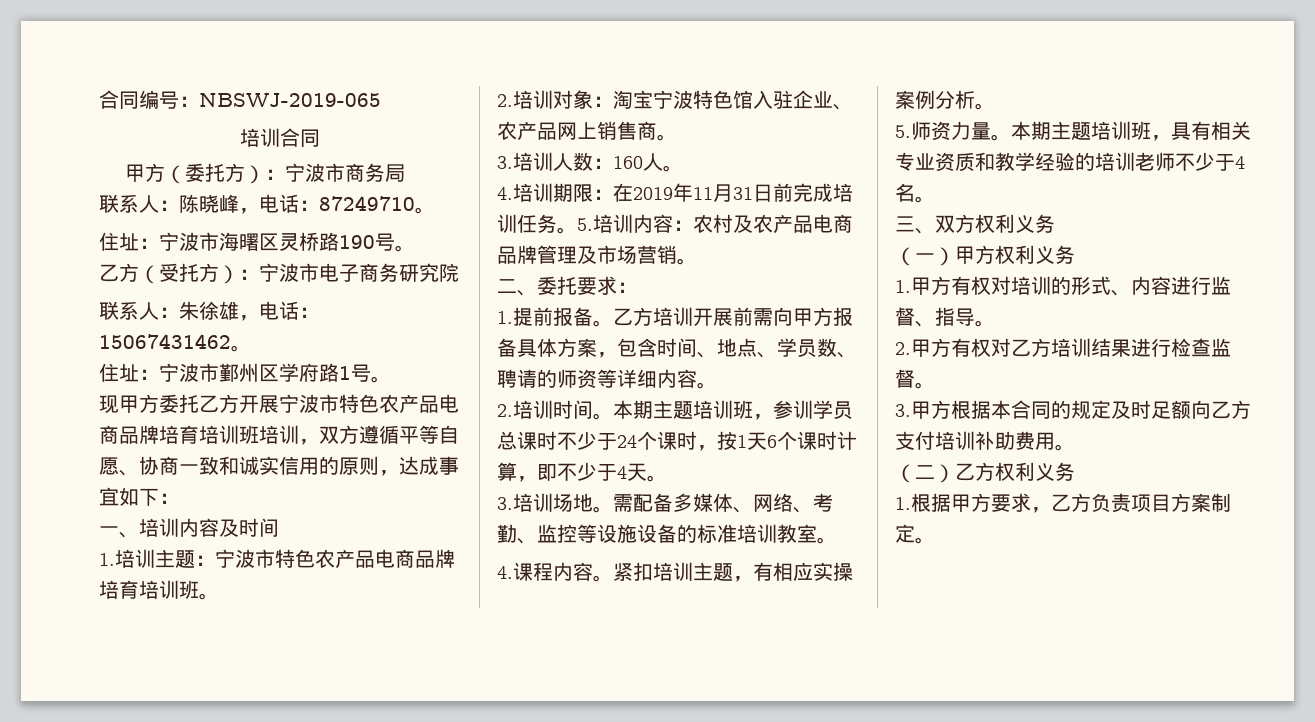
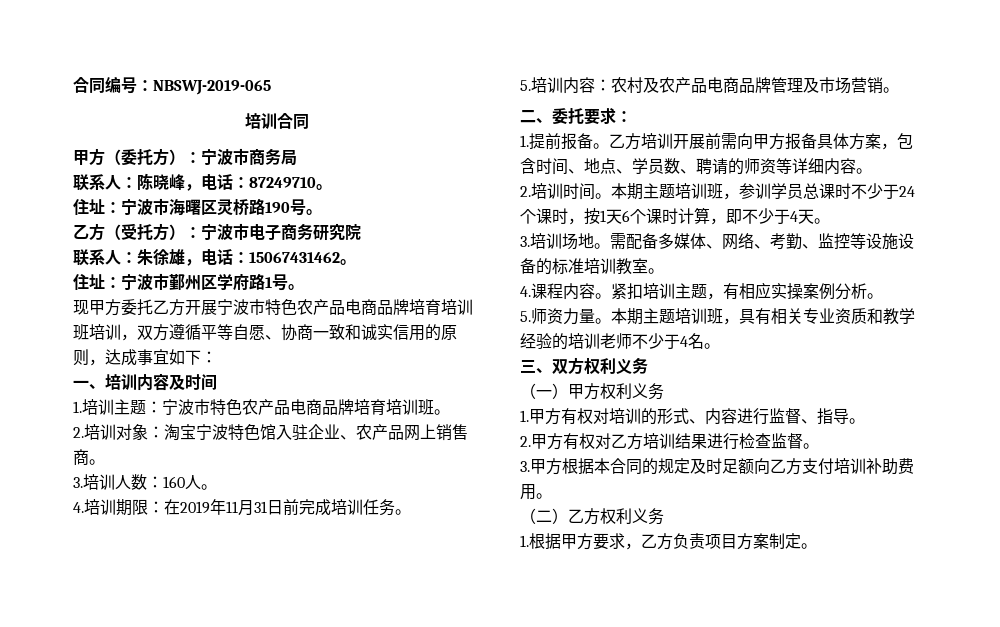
- 4.培训期限：在2019年11月31日前完成培训任务。5.培训内容：农村及农产品电商品牌管理及市场营销。
+ 4.培训期限：在2019年11月31日前完成培训任务。
+ 5.培训内容：农村及农产品电商品牌管理及市场营销。

